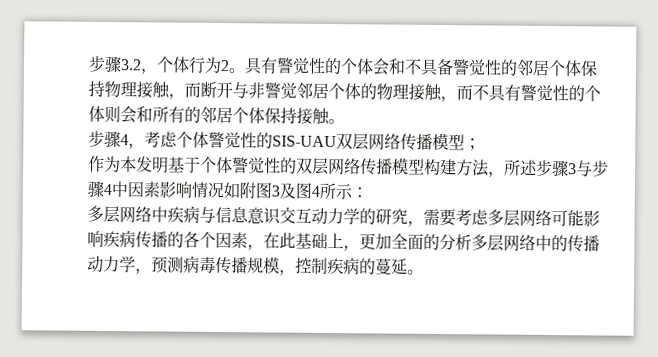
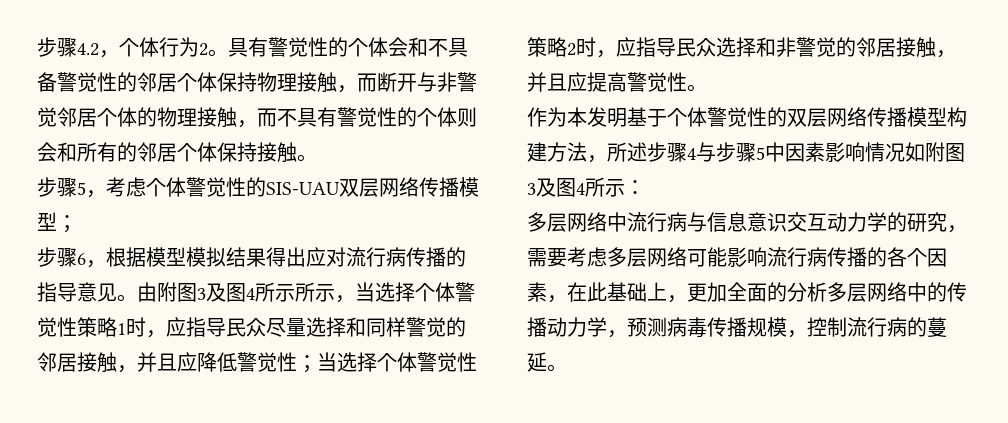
- 步骤3.2，个体行为2。
+ 步骤4.2，个体行为2。
- 步骤4，考虑个体警觉性的SIS-UAU双层网络传播模型；
+ 步骤5，考虑个体警觉性的SIS-UAU双层网络传播模型；
+ 步骤6，根据模型模拟结果得出应对流行病传播的指导意见。由附图3及图4所示所示，当选择个体警觉性策略1时，应指导民众尽量选择和同样警觉的邻居接触，并且应降低警觉性；当选择个体警觉性策略2时，应指导民众选择和非警觉的邻居接触，并且应提高警觉性。
- 作为本发明基于个体警觉性的双层网络传播模型构建方法，所述步骤3与步骤4中因素影响情况如附图3及图4所示：
+ 作为本发明基于个体警觉性的双层网络传播模型构建方法，所述步骤4与步骤5中因素影响情况如附图3及图4所示：
- 多层网络中疾病与信息意识交互动力学的研究，需要考虑多层网络可能影响疾病传播的各个因素，在此基础上，更加全面的分析多层网络中的传播动力学，预测病毒传播规模，控制疾病的蔓延。
+ 多层网络中流行病与信息意识交互动力学的研究，需要考虑多层网络可能影响流行病传播的各个因素，在此基础上，更加全面的分析多层网络中的传播动力学，预测病毒传播规模，控制流行病的蔓延。

